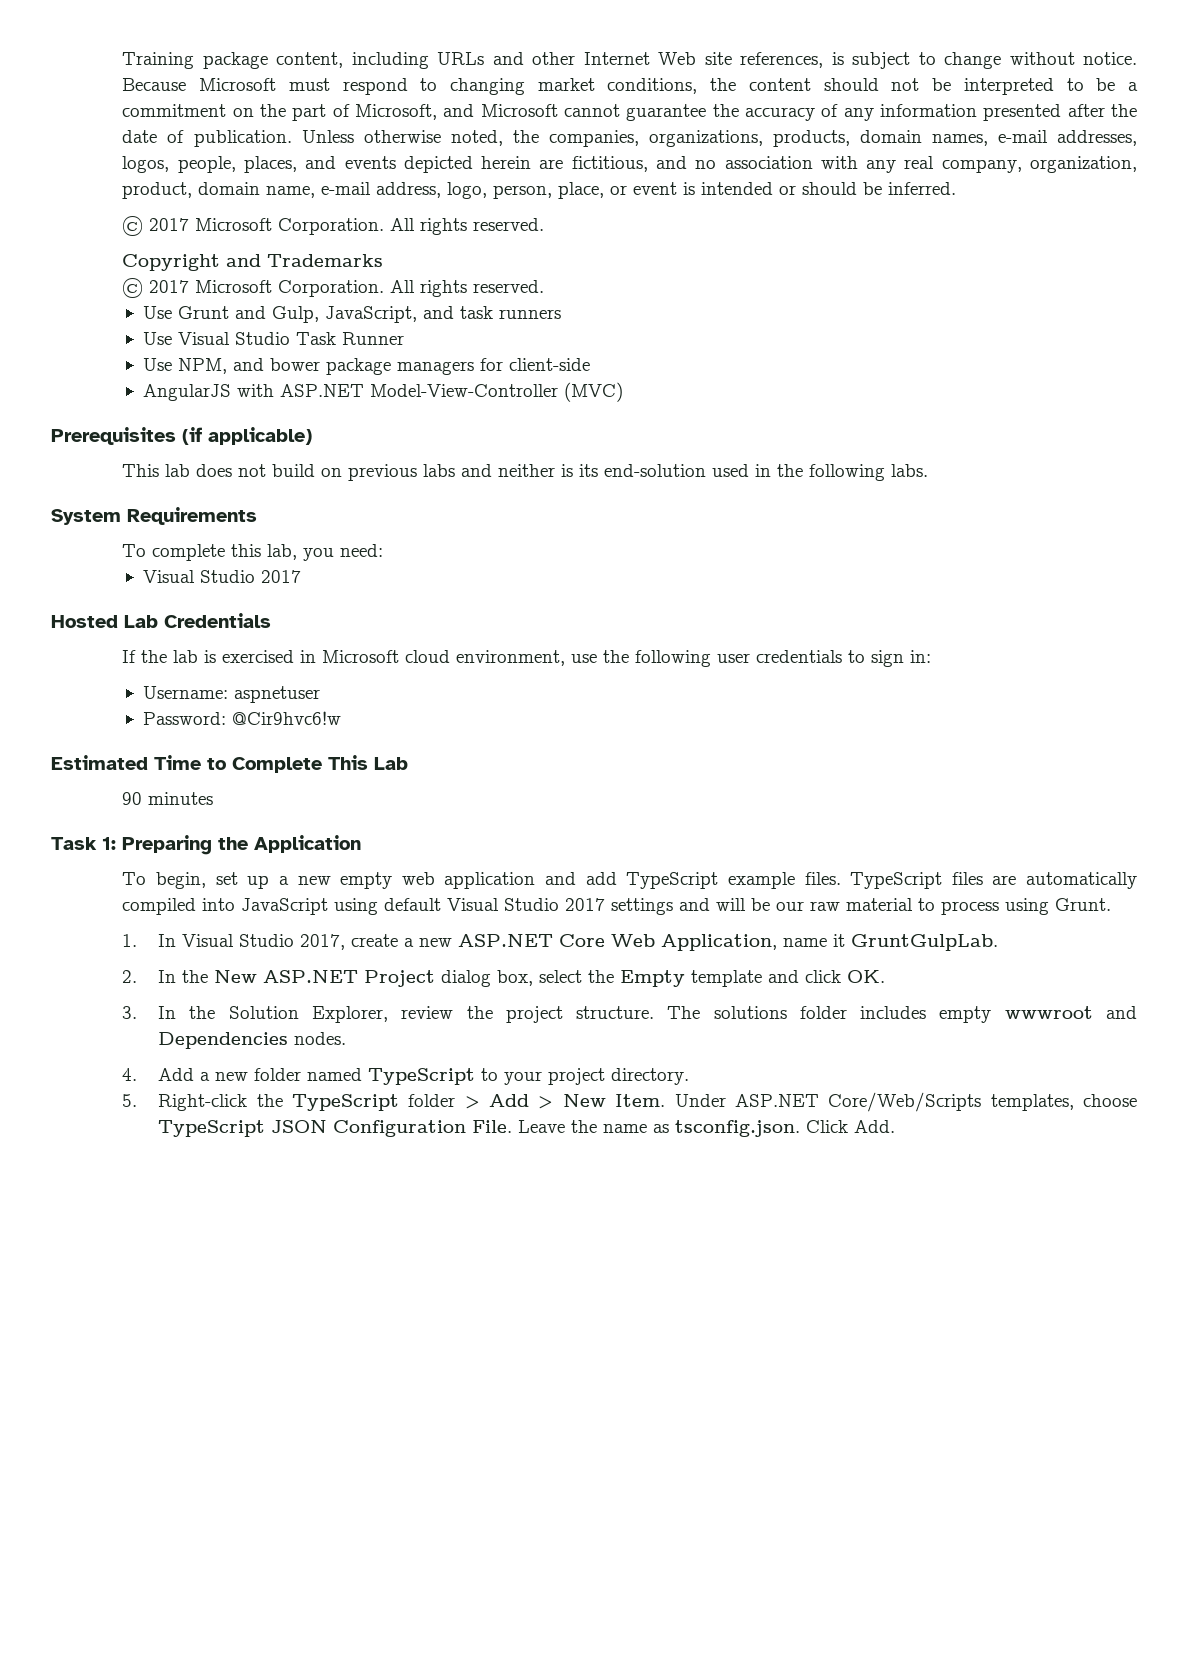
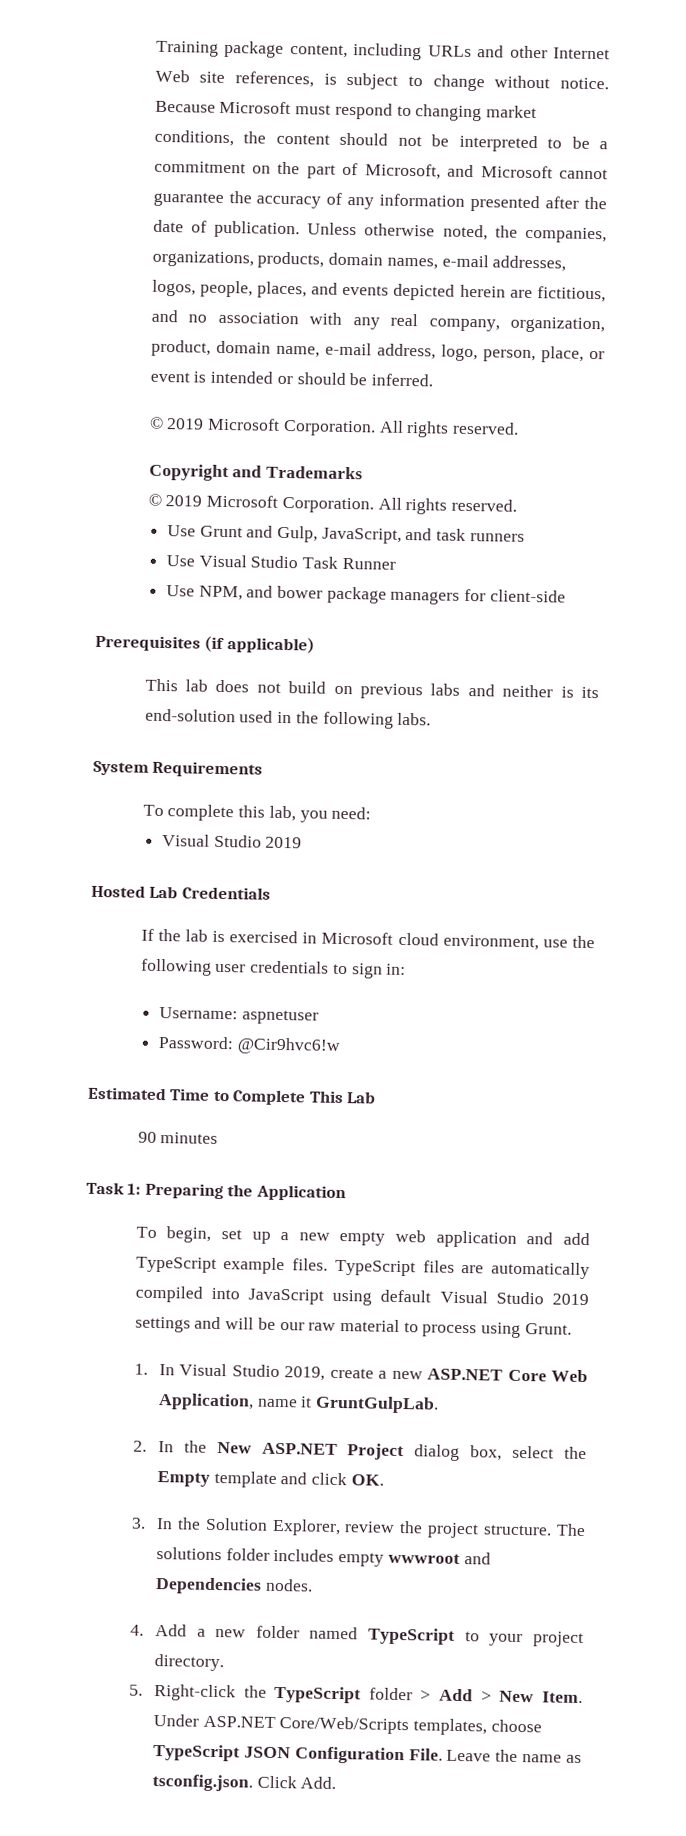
  Unless otherwise noted, the companies, organizations, products, domain names, e-mail addresses, logos, people, places, and events depicted herein are fictitious, and no association with any real company, organization, product, domain name, e-mail address, logo, person, place, or event is intended or should be inferred.
- © 2017 Microsoft Corporation.
+ © 2019 Microsoft Corporation.
  Copyright and Trademarks
- © 2017 Microsoft Corporation.
+ © 2019 Microsoft Corporation.
- AngularJS with ASP.NET Model-View-Controller (MVC)
  To complete this lab, you need:
- Visual Studio 2017
+ Visual Studio 2019
- TypeScript files are automatically compiled into JavaScript using default Visual Studio 2017 settings and will be our raw material to process using Grunt.
+ TypeScript files are automatically compiled into JavaScript using default Visual Studio 2019 settings and will be our raw material to process using Grunt.
- 1. In Visual Studio 2017, create a new ASP.NET Core Web Application, name it GruntGulpLab.
+ 1. In Visual Studio 2019, create a new ASP.NET Core Web Application, name it GruntGulpLab.

